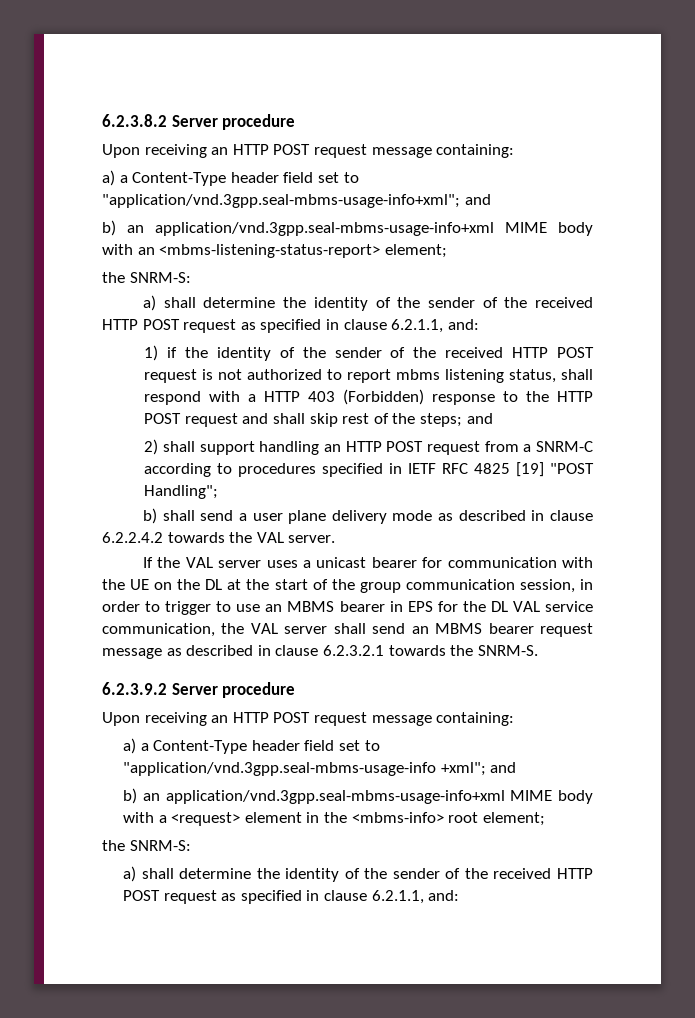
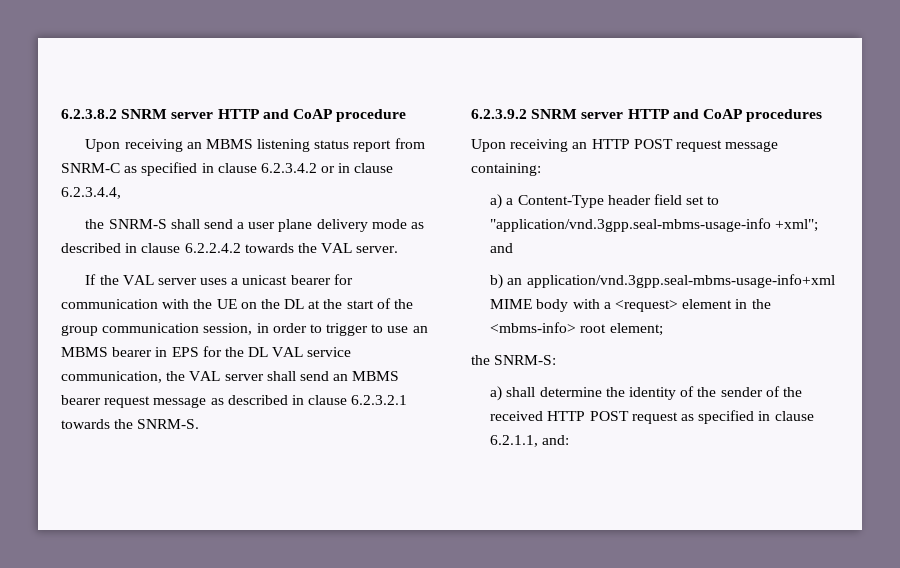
- 6.2.3.8.2 Server procedure
- Upon receiving an HTTP POST request message containing:
- a) a Content-Type header field set to "application/vnd.3gpp.seal-mbms-usage-info+xml"; and
- b) an application/vnd.3gpp.seal-mbms-usage-info+xml MIME body with an <mbms-listening-status-report> element;
- the SNRM-S:
- a) shall determine the identity of the sender of the received HTTP POST request as specified in clause 6.2.1.1, and:
- 1) if the identity of the sender of the received HTTP POST request is not authorized to report mbms listening status, shall respond with a HTTP 403 (Forbidden) response to the HTTP POST request and shall skip rest of the steps; and
- 2) shall support handling an HTTP POST request from a SNRM-C according to procedures specified in IETF RFC 4825 [19] "POST Handling";
- b) shall send a user plane delivery mode as described in clause 6.2.2.4.2 towards the VAL server.
+ 6.2.3.8.2 SNRM server HTTP and CoAP procedure
+ Upon receiving an MBMS listening status report from SNRM-C as specified in clause 6.2.3.4.2 or in clause 6.2.3.4.4,
+ the SNRM-S shall send a user plane delivery mode as described in clause 6.2.2.4.2 towards the VAL server.
- 6.2.3.9.2 Server procedure
+ 6.2.3.9.2 SNRM server HTTP and CoAP procedures

